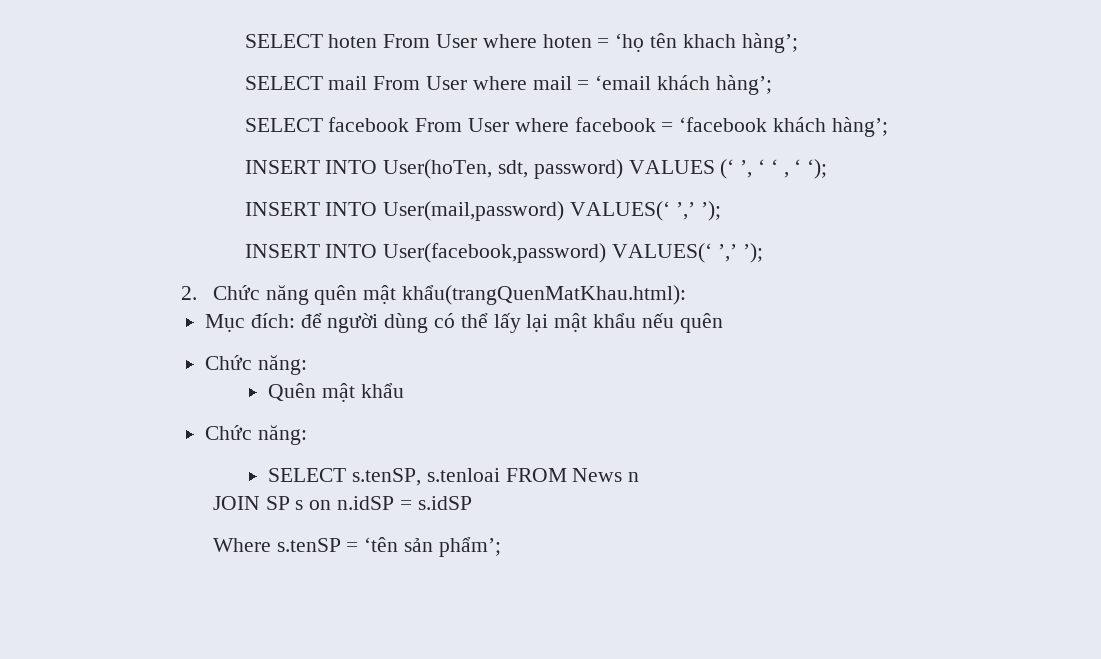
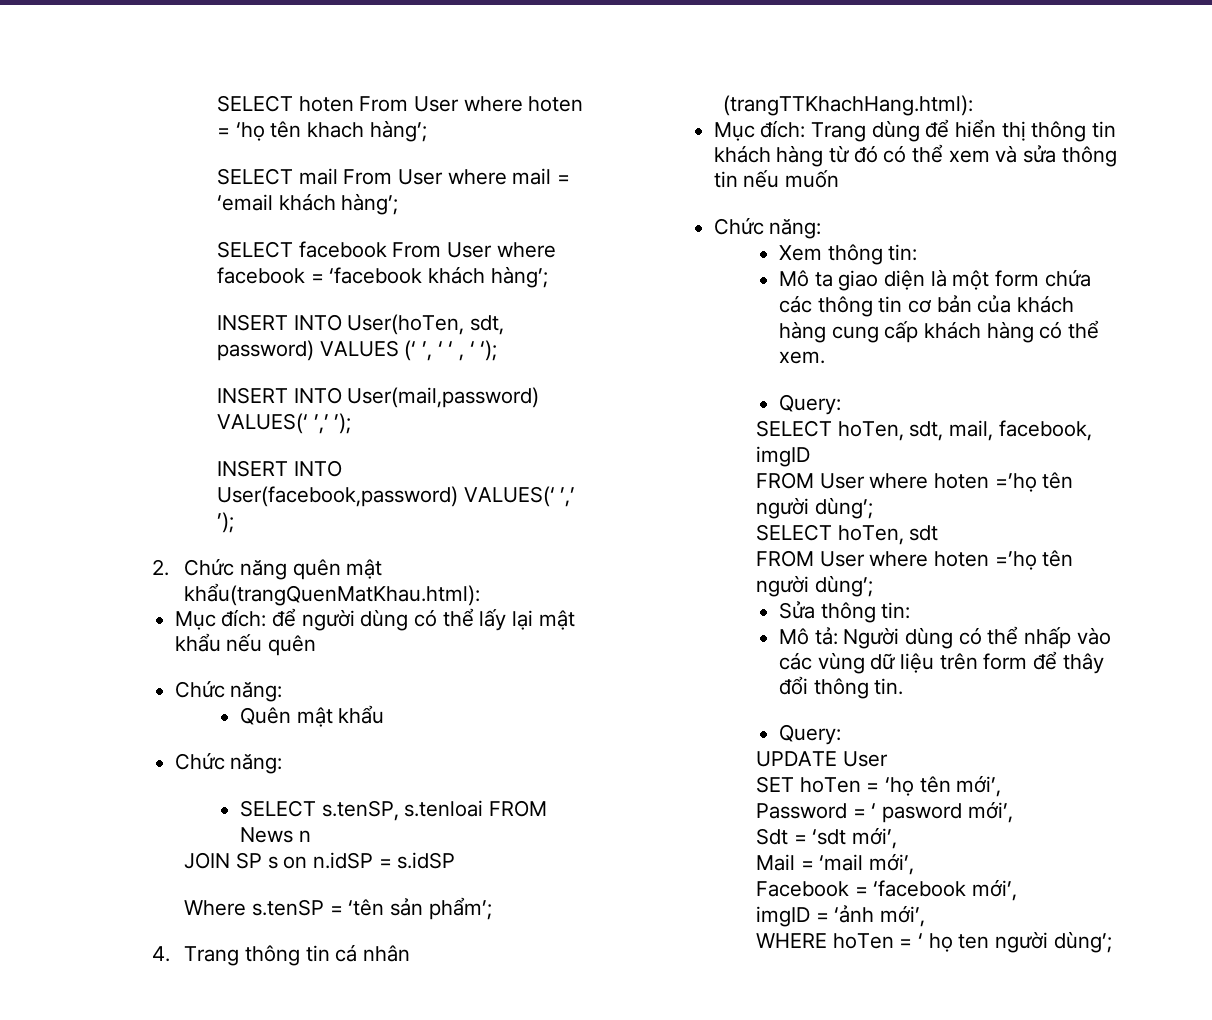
+ 4. Trang thông tin cá nhân (trangTTKhachHang.html):
+ Mục đích: Trang dùng để hiển thị thông tin khách hàng từ đó có thể xem và sửa thông tin nếu muốn
+ Chức năng:
+ Xem thông tin:
+ Mô ta giao diện là một form chứa các thông tin cơ bản của khách hàng cung cấp khách hàng có thể xem.
+ Query:
+ SELECT hoTen, sdt, mail, facebook, imgID
+ FROM User where hoten =’họ tên người dùng’;
+ SELECT hoTen, sdt
+ FROM User where hoten =’họ tên người dùng’;
+ Sửa thông tin:
+ Mô tả: Người dùng có thể nhấp vào các vùng dữ liệu trên form để thây đổi thông tin.
+ Query:
+ UPDATE User
+ SET hoTen = ‘họ tên mới’,
+ Password = ‘ pasword mới’,
+ Sdt = ‘sdt mới’,
+ Mail = ‘mail mới’,
+ Facebook = ‘facebook mới’,
+ imgID = ‘ảnh mới’,
+ WHERE hoTen = ‘ họ ten người dùng’;

